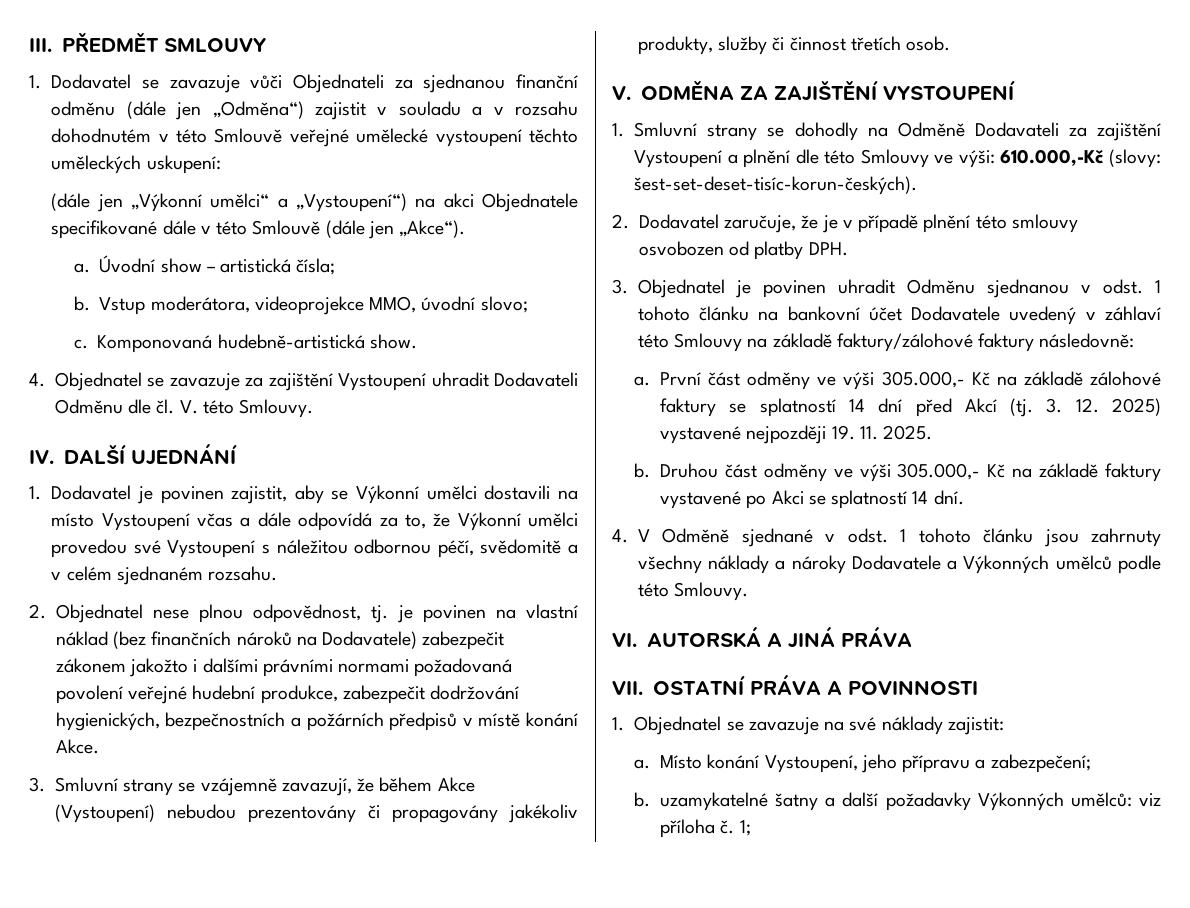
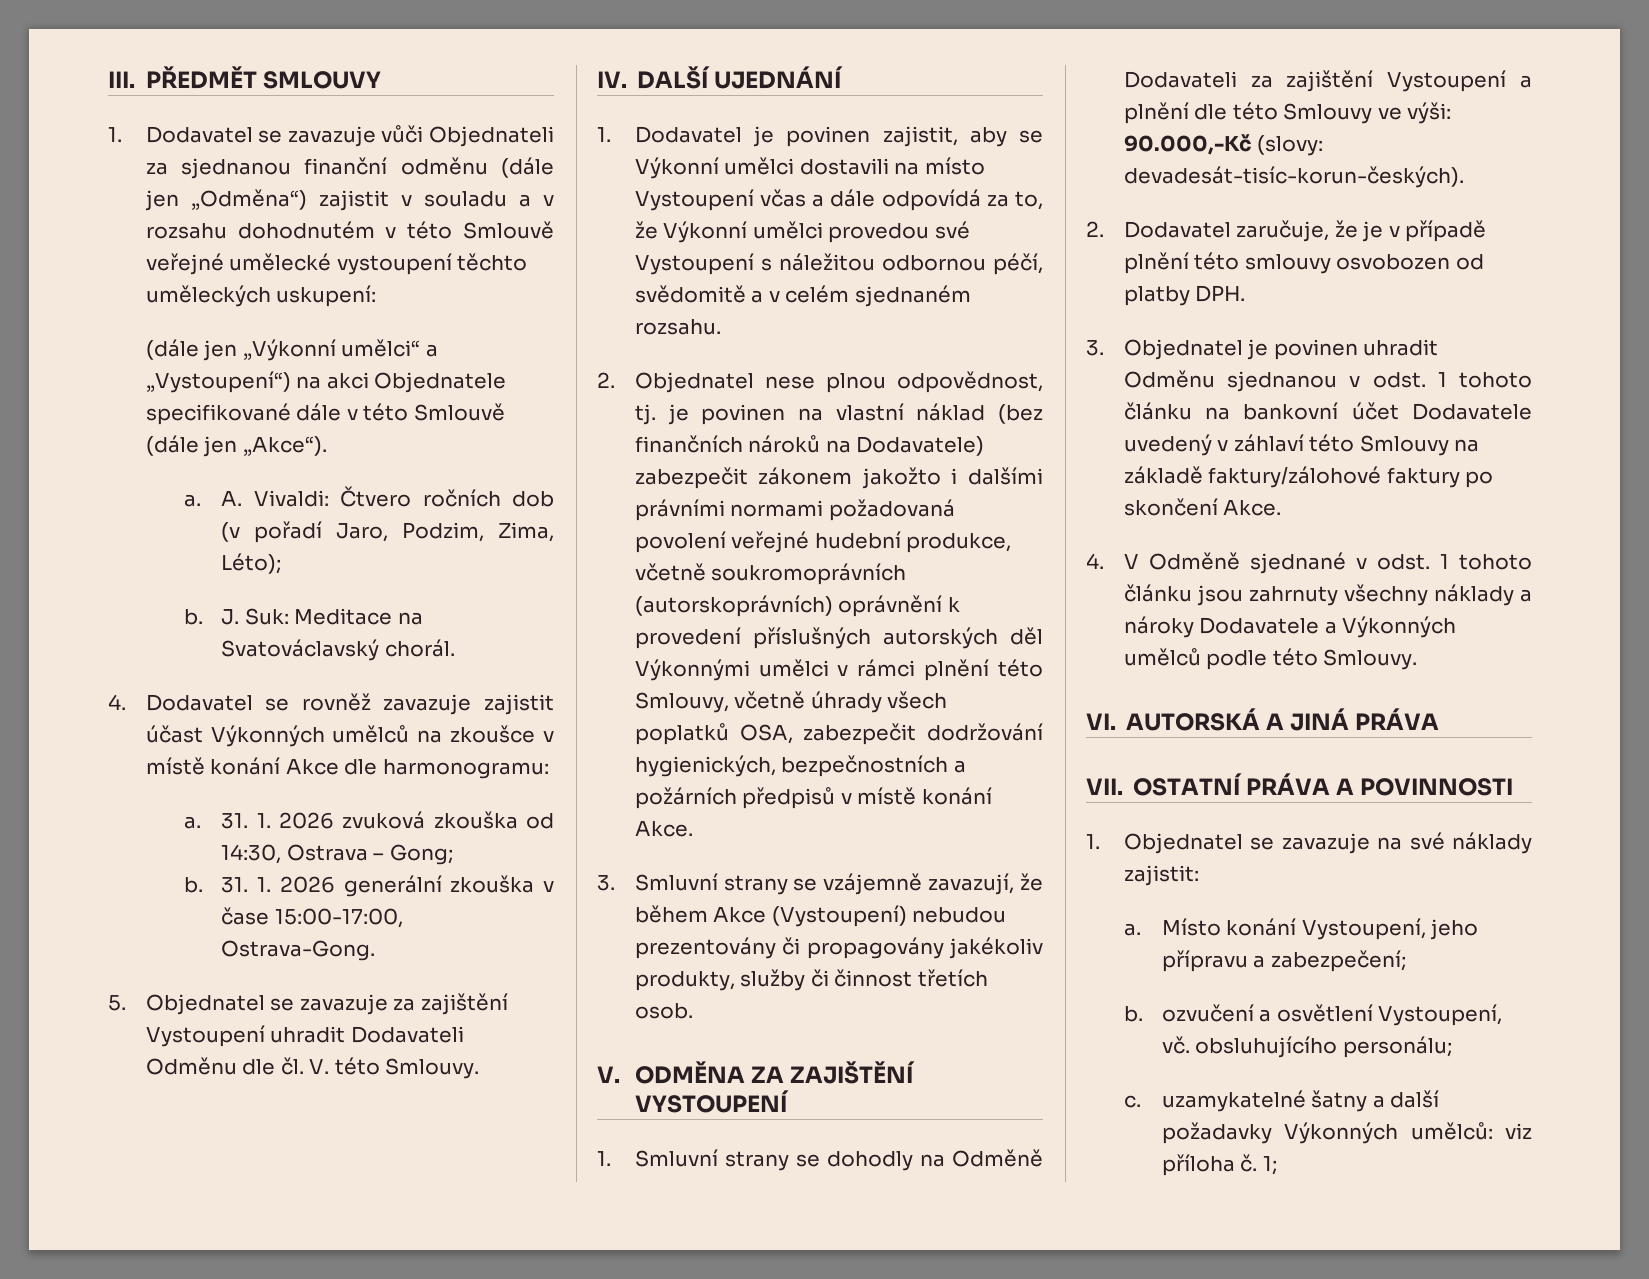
- Úvodní show – artistická čísla;
- b. Vstup moderátora, videoprojekce MMO, úvodní slovo;
- c. Komponovaná hudebně-artistická show.
- 4. Objednatel se zavazuje za zajištění Vystoupení uhradit Dodavateli Odměnu dle čl. V. této Smlouvy.
+ A. Vivaldi: Čtvero ročních dob (v pořadí Jaro, Podzim, Zima, Léto);
+ b. J. Suk: Meditace na Svatováclavský chorál.
+ 4. Dodavatel se rovněž zavazuje zajistit účast Výkonných umělců na zkoušce v místě konání Akce dle harmonogramu:
+ a. 31. 1. 2026 zvuková zkouška od 14:30, Ostrava – Gong;
+ b. 31. 1. 2026 generální zkouška v čase 15:00-17:00, Ostrava-Gong.
+ 5. Objednatel se zavazuje za zajištění Vystoupení uhradit Dodavateli Odměnu dle čl. V. této Smlouvy.
- 2. Objednatel nese plnou odpovědnost, tj. je povinen na vlastní náklad (bez finančních nároků na Dodavatele) zabezpečit zákonem jakožto i dalšími právními normami požadovaná povolení veřejné hudební produkce, zabezpečit dodržování hygienických, bezpečnostních a požárních předpisů v místě konání Akce.
+ 2. Objednatel nese plnou odpovědnost, tj. je povinen na vlastní náklad (bez finančních nároků na Dodavatele) zabezpečit zákonem jakožto i dalšími právními normami požadovaná povolení veřejné hudební produkce, včetně soukromoprávních (autorskoprávních) oprávnění k provedení příslušných autorských děl Výkonnými umělci v rámci plnění této Smlouvy, včetně úhrady všech poplatků OSA, zabezpečit dodržování hygienických, bezpečnostních a požárních předpisů v místě konání Akce.
- 1. Smluvní strany se dohodly na Odměně Dodavateli za zajištění Vystoupení a plnění dle této Smlouvy ve výši: 610.000,-Kč (slovy: šest-set-deset-tisíc-korun-českých).
+ 1. Smluvní strany se dohodly na Odměně Dodavateli za zajištění Vystoupení a plnění dle této Smlouvy ve výši: 90.000,-Kč (slovy: devadesát-tisíc-korun-českých).
- 3. Objednatel je povinen uhradit Odměnu sjednanou v odst. 1 tohoto článku na bankovní účet Dodavatele uvedený v záhlaví této Smlouvy na základě faktury/zálohové faktury následovně:
- a. První část odměny ve výši 305.000,- Kč na základě zálohové faktury se splatností 14 dní před Akcí (tj. 3. 12. 2025) vystavené nejpozději 19. 11. 2025.
- b. Druhou část odměny ve výši 305.000,- Kč na základě faktury vystavené po Akci se splatností 14 dní.
+ 3. Objednatel je povinen uhradit Odměnu sjednanou v odst. 1 tohoto článku na bankovní účet Dodavatele uvedený v záhlaví této Smlouvy na základě faktury/zálohové faktury po skončení Akce.
- b. uzamykatelné šatny a další požadavky Výkonných umělců: viz příloha č.
+ b. ozvučení a osvětlení Vystoupení, vč. obsluhujícího personálu;
+ c. uzamykatelné šatny a další požadavky Výkonných umělců: viz příloha č.

